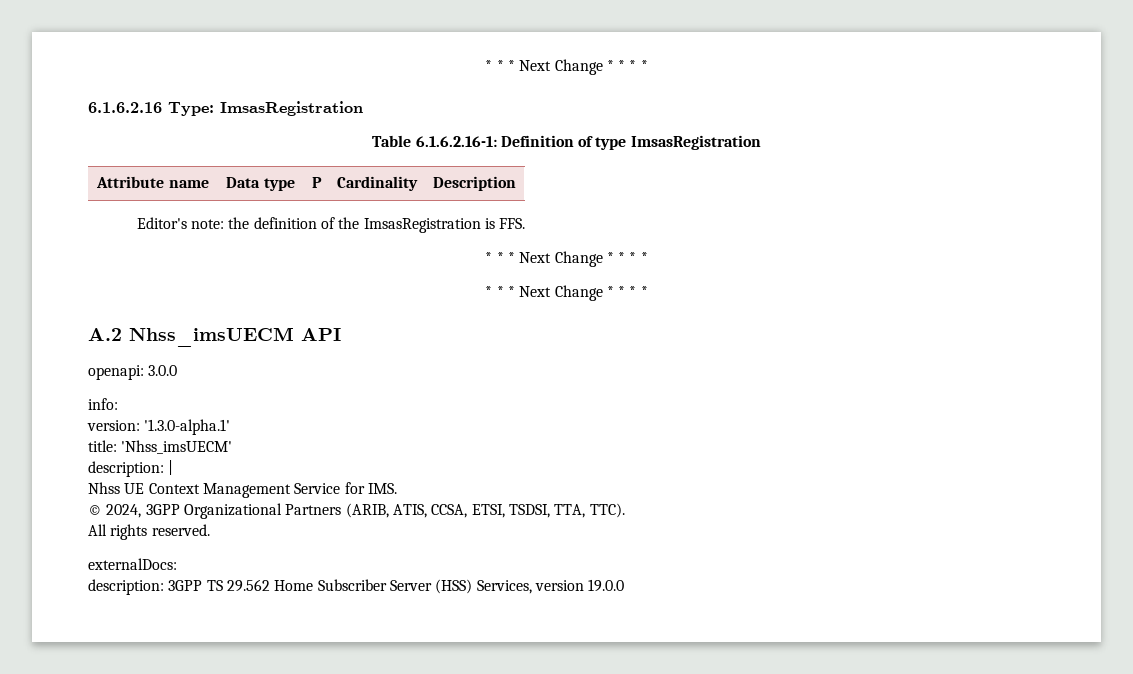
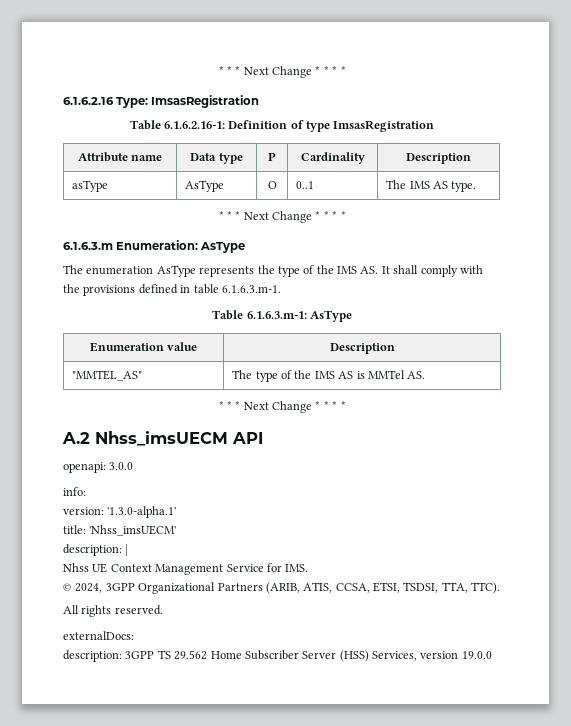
- Editor's note: the definition of the ImsasRegistration is FFS.
+ asType | AsType | O | 0..1 | The IMS AS type.
  * * * Next Change * * * *
+ 6.1.6.3.m Enumeration: AsType
+ The enumeration AsType represents the type of the IMS AS. It shall comply with the provisions defined in table 6.1.6.3.m-1.
+ Table 6.1.6.3.m-1: AsType
+ Enumeration value | Description
+ "MMTEL_AS" | The type of the IMS AS is MMTel AS.

